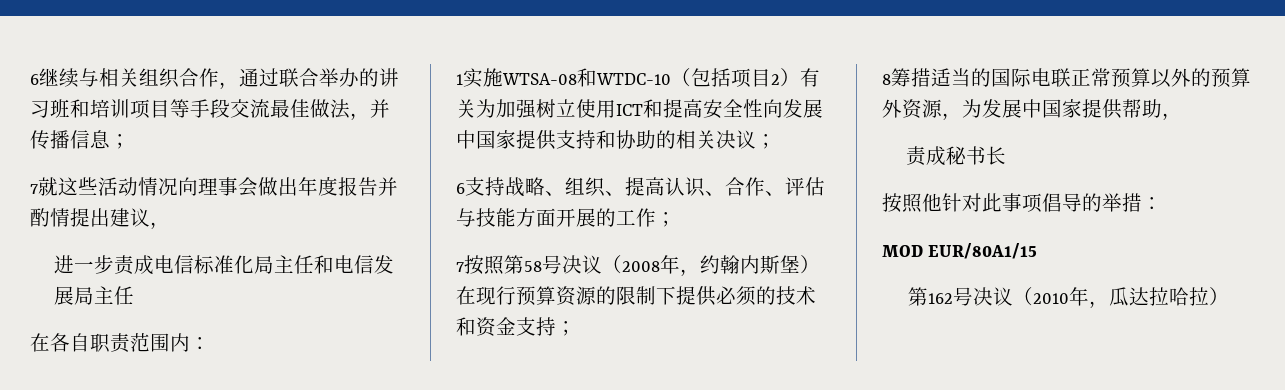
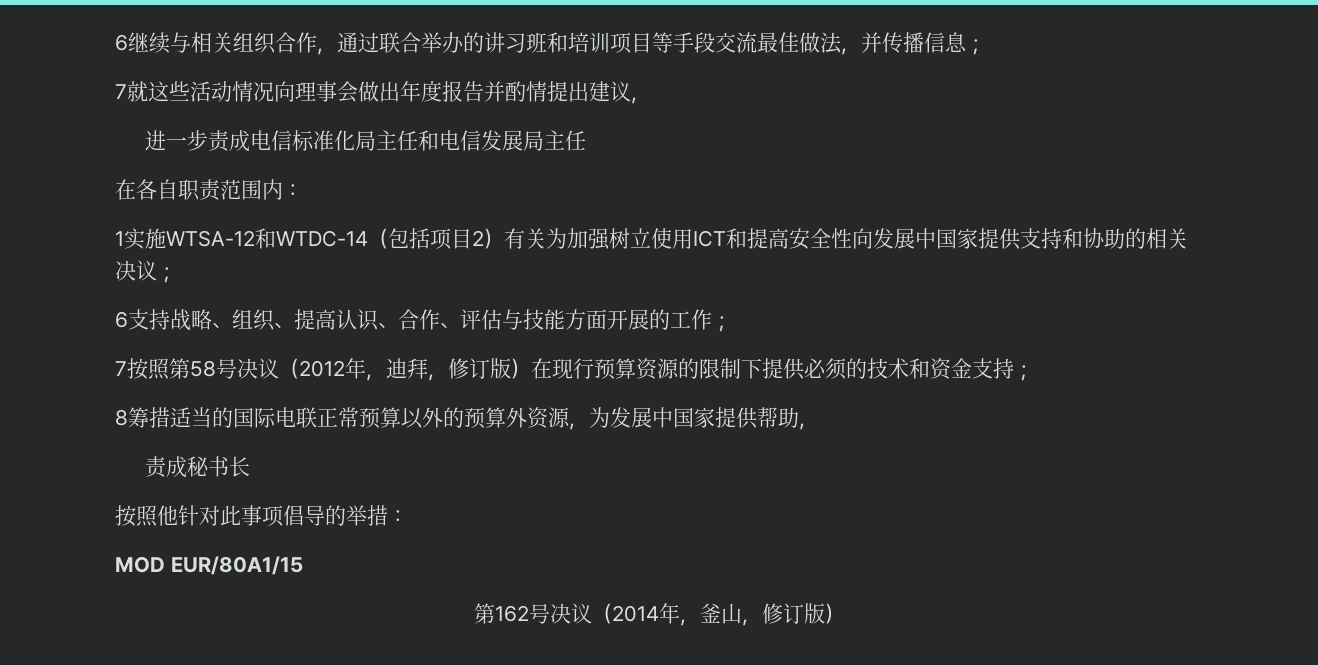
- 1实施WTSA-08和WTDC-10（包括项目2）有关为加强树立使用ICT和提高安全性向发展中国家提供支持和协助的相关决议；
+ 1实施WTSA-12和WTDC-14（包括项目2）有关为加强树立使用ICT和提高安全性向发展中国家提供支持和协助的相关决议；
- 7按照第58号决议（2008年，约翰内斯堡）在现行预算资源的限制下提供必须的技术和资金支持；
+ 7按照第58号决议（2012年，迪拜，修订版）在现行预算资源的限制下提供必须的技术和资金支持；
- 第162号决议（2010年，瓜达拉哈拉）
+ 第162号决议（2014年，釜山，修订版）

